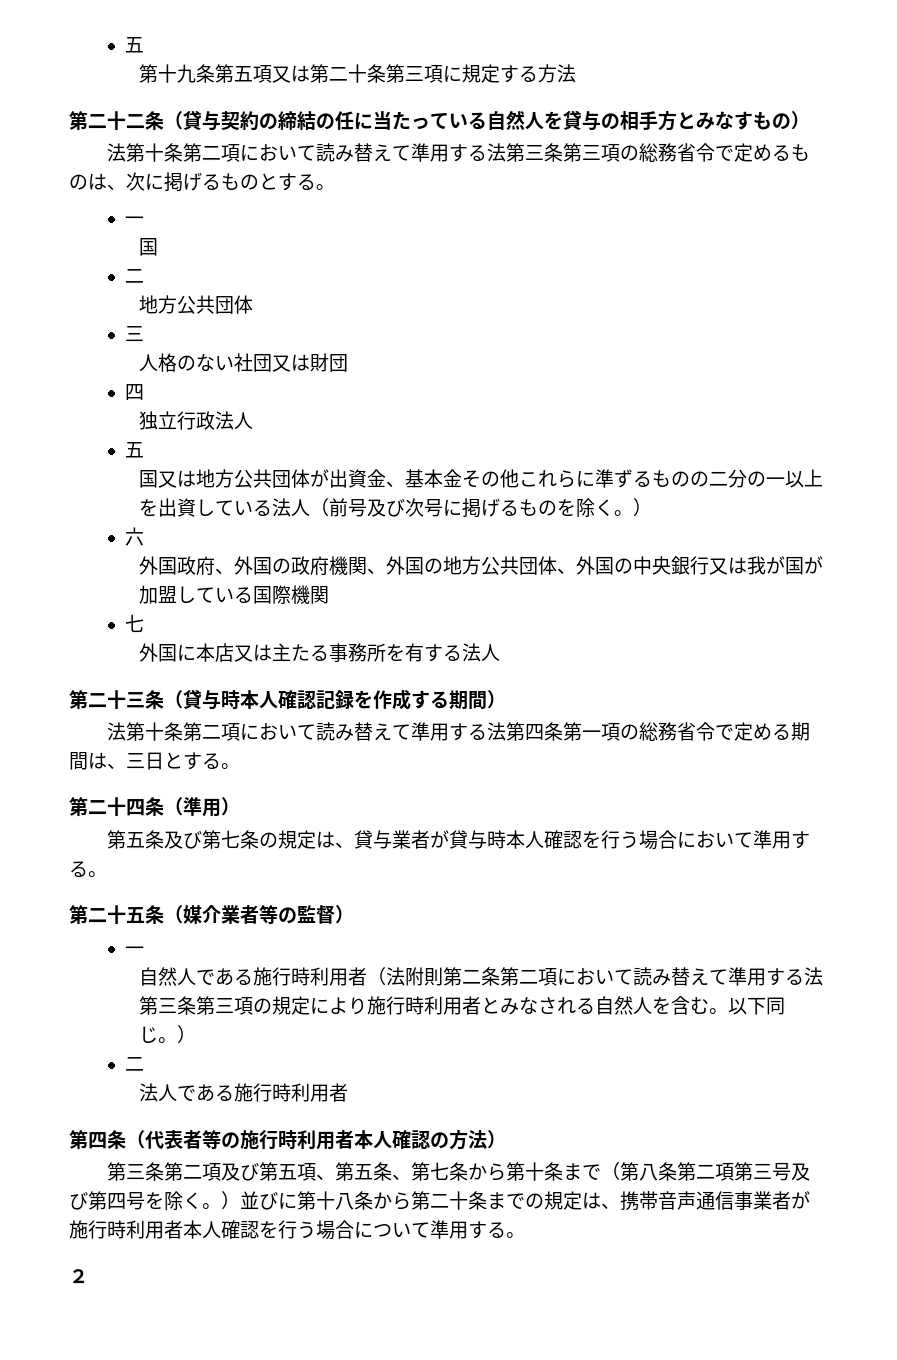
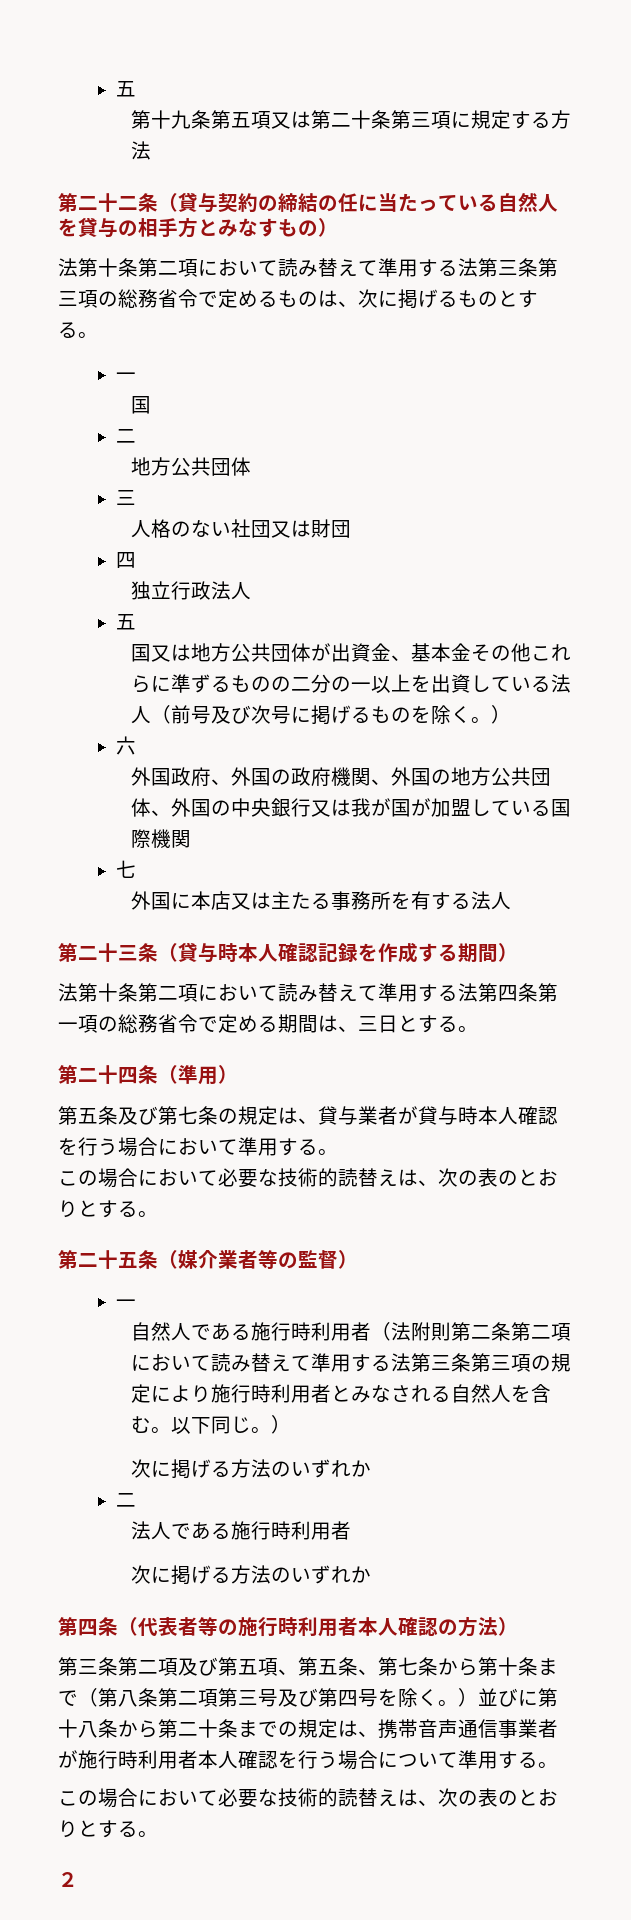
  第五条及び第七条の規定は、貸与業者が貸与時本人確認を行う場合において準用する。
+ この場合において必要な技術的読替えは、次の表のとおりとする。
  以下同じ。）
+ 次に掲げる方法のいずれか
  法人である施行時利用者
+ 次に掲げる方法のいずれか
  第三条第二項及び第五項、第五条、第七条から第十条まで（第八条第二項第三号及び第四号を除く。）並びに第十八条から第二十条までの規定は、携帯音声通信事業者が施行時利用者本人確認を行う場合について準用する。
+ この場合において必要な技術的読替えは、次の表のとおりとする。

